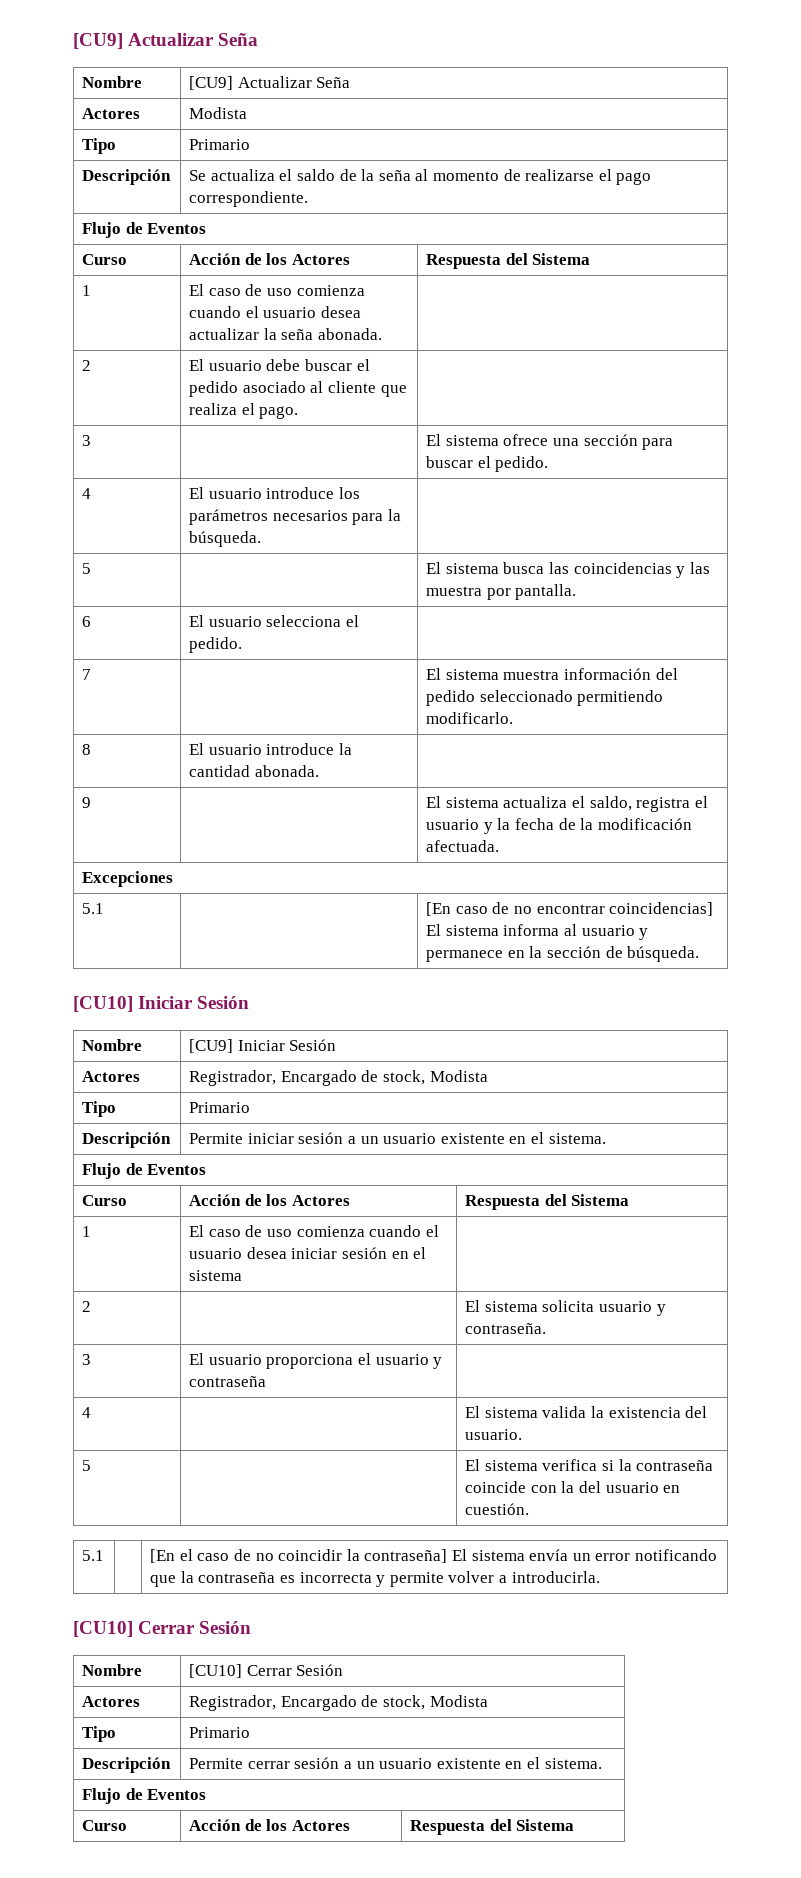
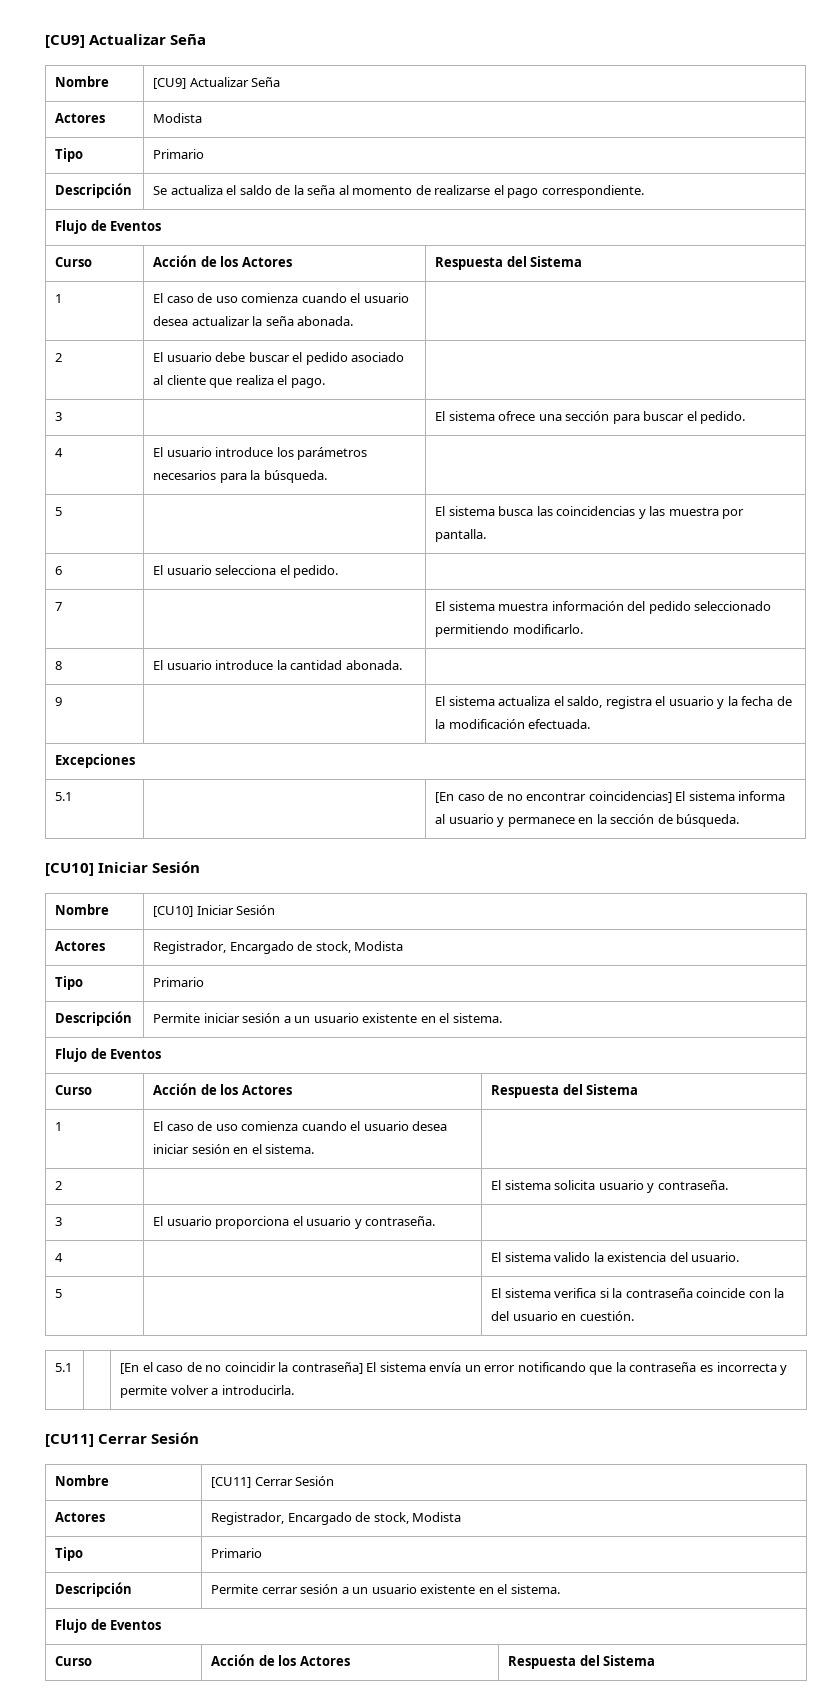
- 9 | | El sistema actualiza el saldo, registra el usuario y la fecha de la modificación afectuada.
+ 9 | | El sistema actualiza el saldo, registra el usuario y la fecha de la modificación efectuada.
- Nombre | [CU9] Iniciar Sesión
+ Nombre | [CU10] Iniciar Sesión
- 1 | El caso de uso comienza cuando el usuario desea iniciar sesión en el sistema |
+ 1 | El caso de uso comienza cuando el usuario desea iniciar sesión en el sistema. |
- 3 | El usuario proporciona el usuario y contraseña |
+ 3 | El usuario proporciona el usuario y contraseña. |
- 4 | | El sistema valida la existencia del usuario.
+ 4 | | El sistema valido la existencia del usuario.
  5.1 | | [En el caso de no coincidir la contraseña] El sistema envía un error notificando que la contraseña es incorrecta y permite volver a introducirla.
- [CU10] Cerrar Sesión
+ [CU11] Cerrar Sesión
- Nombre | [CU10] Cerrar Sesión
+ Nombre | [CU11] Cerrar Sesión

